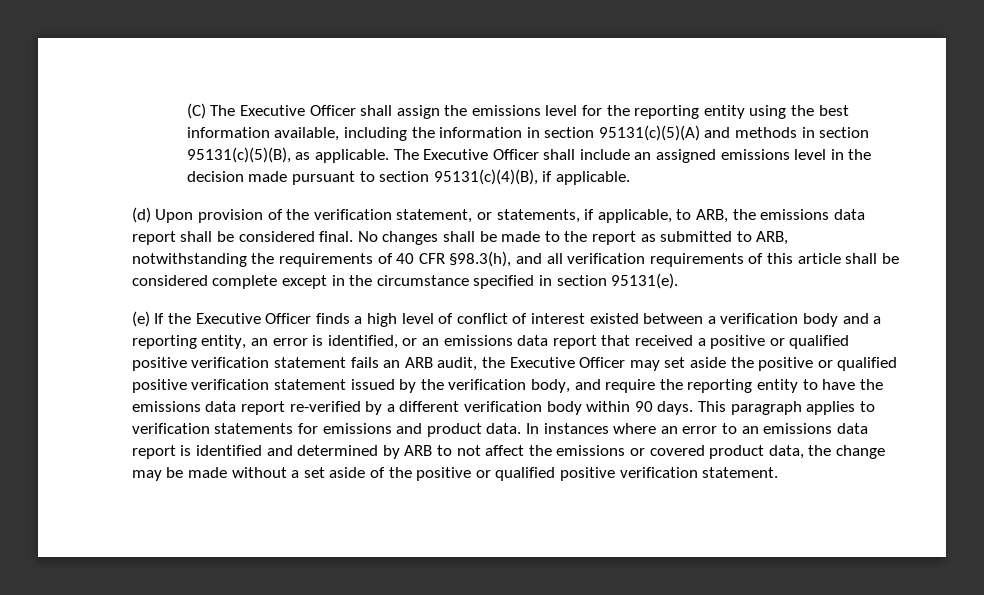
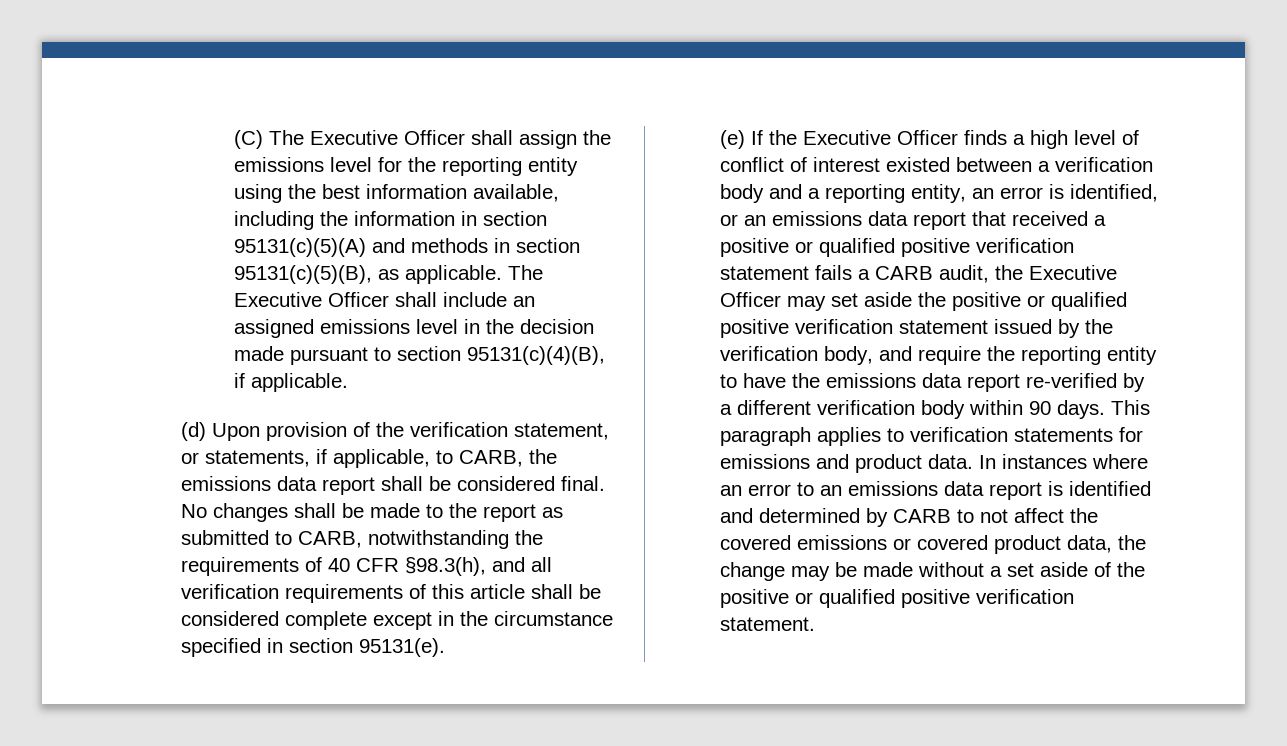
- (d) Upon provision of the verification statement, or statements, if applicable, to ARB, the emissions data report shall be considered final.
+ (d) Upon provision of the verification statement, or statements, if applicable, to CARB, the emissions data report shall be considered final.
- No changes shall be made to the report as submitted to ARB, notwithstanding the requirements of 40 CFR §98.3(h), and all verification requirements of this article shall be considered complete except in the circumstance specified in section 95131(e).
+ No changes shall be made to the report as submitted to CARB, notwithstanding the requirements of 40 CFR §98.3(h), and all verification requirements of this article shall be considered complete except in the circumstance specified in section 95131(e).
- (e) If the Executive Officer finds a high level of conflict of interest existed between a verification body and a reporting entity, an error is identified, or an emissions data report that received a positive or qualified positive verification statement fails an ARB audit, the Executive Officer may set aside the positive or qualified positive verification statement issued by the verification body, and require the reporting entity to have the emissions data report re-verified by a different verification body within 90 days.
+ (e) If the Executive Officer finds a high level of conflict of interest existed between a verification body and a reporting entity, an error is identified, or an emissions data report that received a positive or qualified positive verification statement fails a CARB audit, the Executive Officer may set aside the positive or qualified positive verification statement issued by the verification body, and require the reporting entity to have the emissions data report re-verified by a different verification body within 90 days.
- In instances where an error to an emissions data report is identified and determined by ARB to not affect the emissions or covered product data, the change may be made without a set aside of the positive or qualified positive verification statement.
+ In instances where an error to an emissions data report is identified and determined by CARB to not affect the covered emissions or covered product data, the change may be made without a set aside of the positive or qualified positive verification statement.

